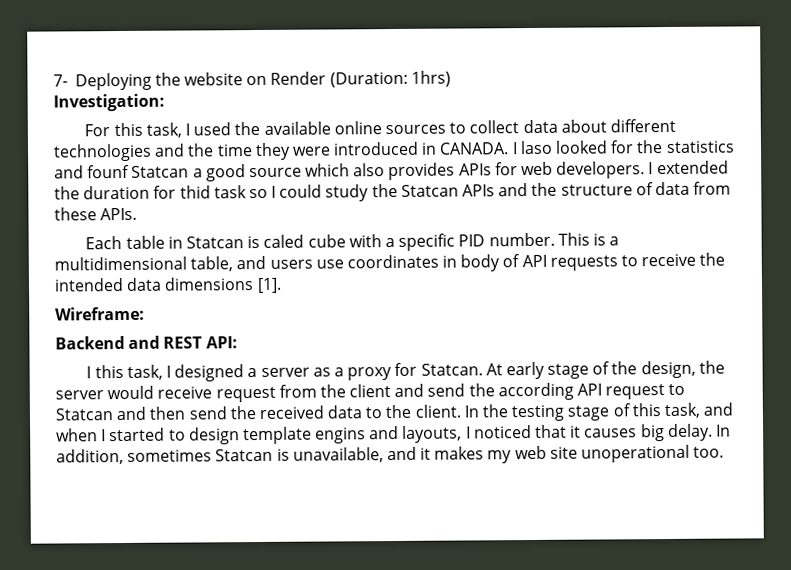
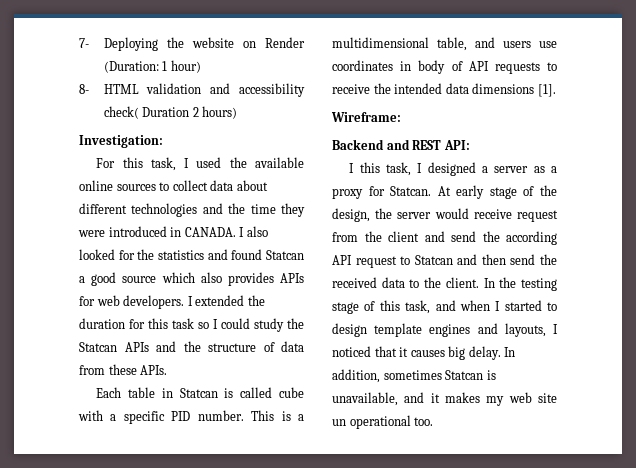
- 7- Deploying the website on Render (Duration: 1hrs)
+ 7- Deploying the website on Render (Duration: 1 hour)
+ 8- HTML validation and accessibility check( Duration 2 hours)
- I laso looked for the statistics and founf Statcan a good source which also provides APIs for web developers.
+ I also looked for the statistics and found Statcan a good source which also provides APIs for web developers.
- I extended the duration for thid task so I could study the Statcan APIs and the structure of data from these APIs.
+ I extended the duration for this task so I could study the Statcan APIs and the structure of data from these APIs.
- Each table in Statcan is caled cube with a specific PID number.
+ Each table in Statcan is called cube with a specific PID number.
- In the testing stage of this task, and when I started to design template engins and layouts, I noticed that it causes big delay.
+ In the testing stage of this task, and when I started to design template engines and layouts, I noticed that it causes big delay.
- In addition, sometimes Statcan is unavailable, and it makes my web site unoperational too.
+ In addition, sometimes Statcan is unavailable, and it makes my web site un operational too.

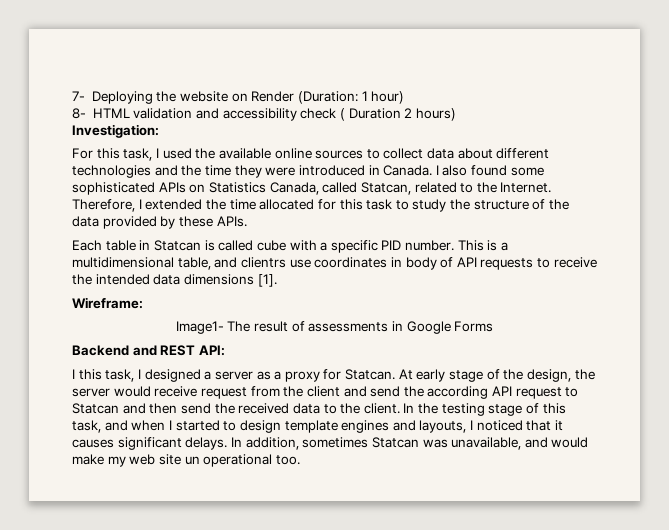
- 8- HTML validation and accessibility check( Duration 2 hours)
+ 8- HTML validation and accessibility check ( Duration 2 hours)
- For this task, I used the available online sources to collect data about different technologies and the time they were introduced in CANADA.
+ For this task, I used the available online sources to collect data about different technologies and the time they were introduced in Canada.
- I also looked for the statistics and found Statcan a good source which also provides APIs for web developers. I extended the duration for this task so I could study the Statcan APIs and the structure of data from these APIs.
+ I also found some sophisticated APIs on Statistics Canada, called Statcan, related to the Internet. Therefore, I extended the time allocated for this task to study the structure of the data provided by these APIs.
- This is a multidimensional table, and users use coordinates in body of API requests to receive the intended data dimensions [1].
+ This is a multidimensional table, and clientrs use coordinates in body of API requests to receive the intended data dimensions [1].
+ Image1- The result of assessments in Google Forms
- In the testing stage of this task, and when I started to design template engines and layouts, I noticed that it causes big delay.
+ In the testing stage of this task, and when I started to design template engines and layouts, I noticed that it causes significant delays.
- In addition, sometimes Statcan is unavailable, and it makes my web site un operational too.
+ In addition, sometimes Statcan was unavailable, and would make my web site un operational too.

